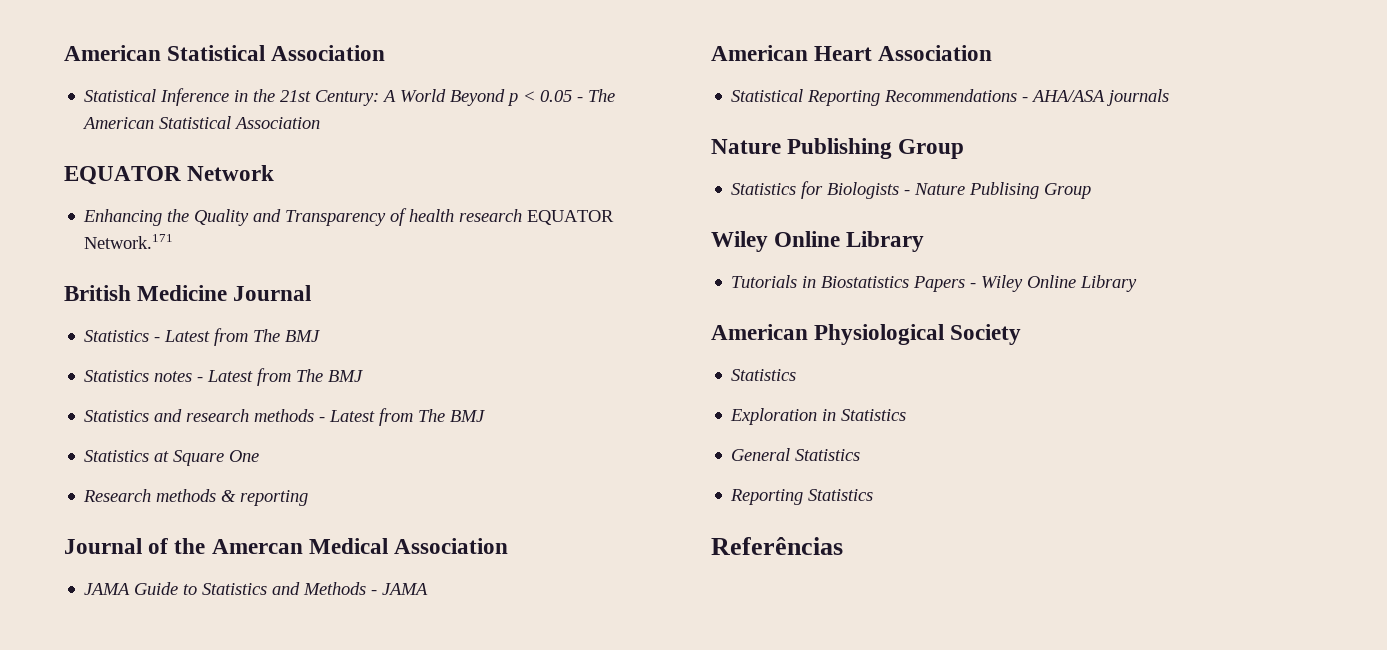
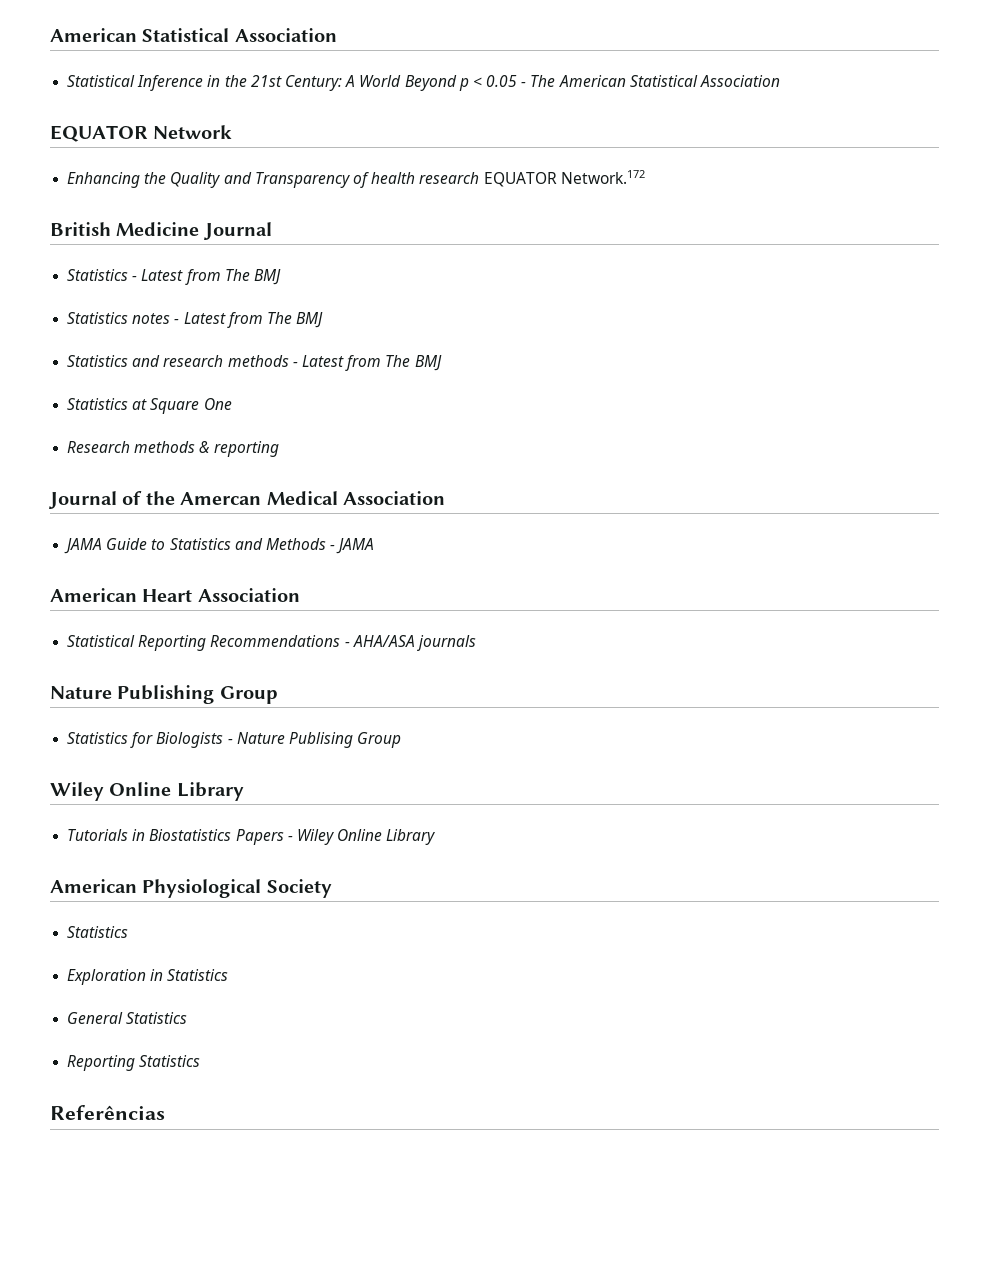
- Enhancing the Quality and Transparency of health research EQUATOR Network.171
+ Enhancing the Quality and Transparency of health research EQUATOR Network.172

